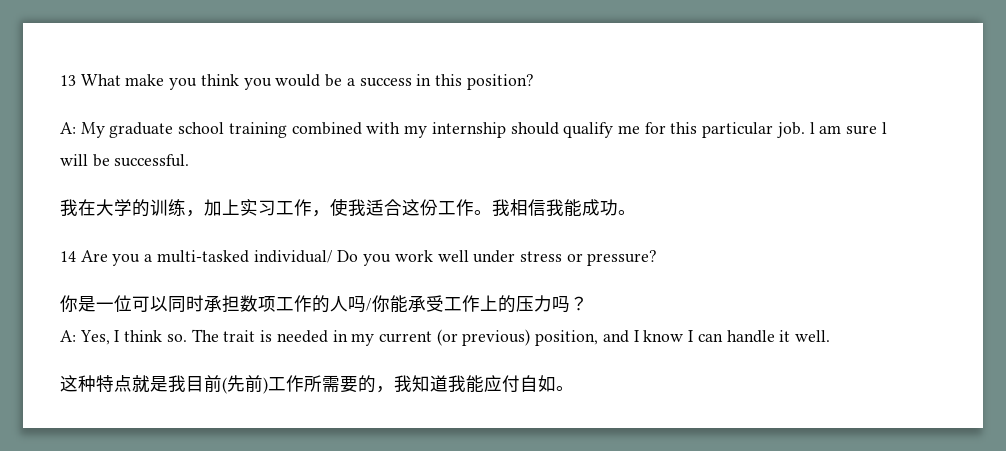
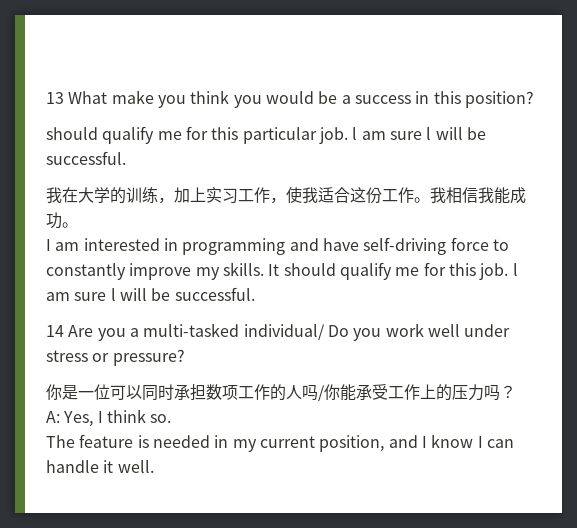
- A: My graduate school training combined with my internship should qualify me for this particular job. l am sure l will be successful.
+ should qualify me for this particular job. l am sure l will be successful.
+ I am interested in programming and have self-driving force to constantly improve my skills. It should qualify me for this job. l am sure l will be successful.
- A: Yes, I think so. The trait is needed in my current (or previous) position, and I know I can handle it well.
+ A: Yes, I think so.
+ The feature is needed in my current position, and I know I can handle it well.
- 这种特点就是我目前(先前)工作所需要的，我知道我能应付自如。

